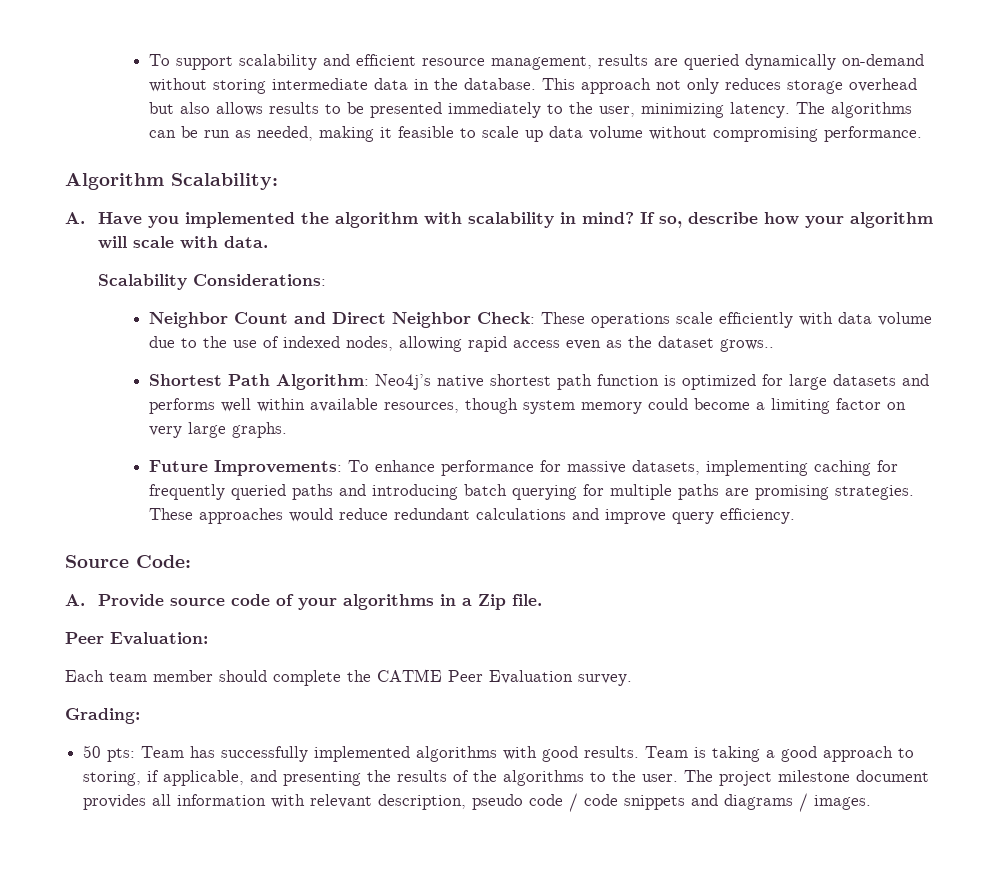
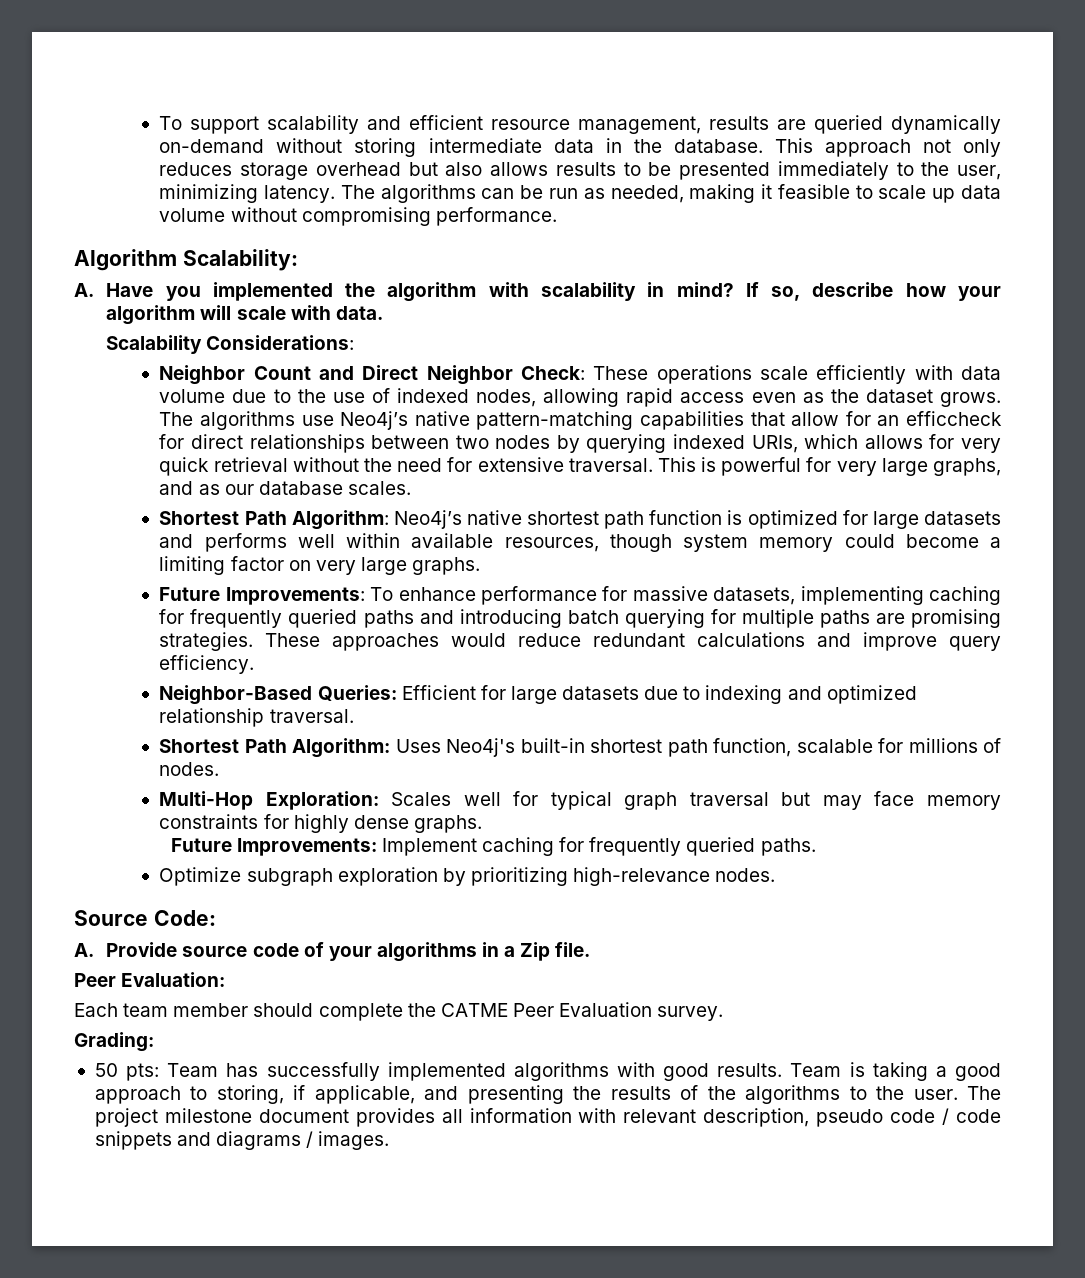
- Neighbor Count and Direct Neighbor Check: These operations scale efficiently with data volume due to the use of indexed nodes, allowing rapid access even as the dataset grows..
+ Neighbor Count and Direct Neighbor Check: These operations scale efficiently with data volume due to the use of indexed nodes, allowing rapid access even as the dataset grows. The algorithms use Neo4j’s native pattern-matching capabilities that allow for an efficcheck for direct relationships between two nodes by querying indexed URIs, which allows for very quick retrieval without the need for extensive traversal. This is powerful for very large graphs, and as our database scales.
+ Neighbor-Based Queries: Efficient for large datasets due to indexing and optimized relationship traversal.
+ Shortest Path Algorithm: Uses Neo4j's built-in shortest path function, scalable for millions of nodes.
+ Multi-Hop Exploration: Scales well for typical graph traversal but may face memory constraints for highly dense graphs.
+ Future Improvements: Implement caching for frequently queried paths.
+ Optimize subgraph exploration by prioritizing high-relevance nodes.

